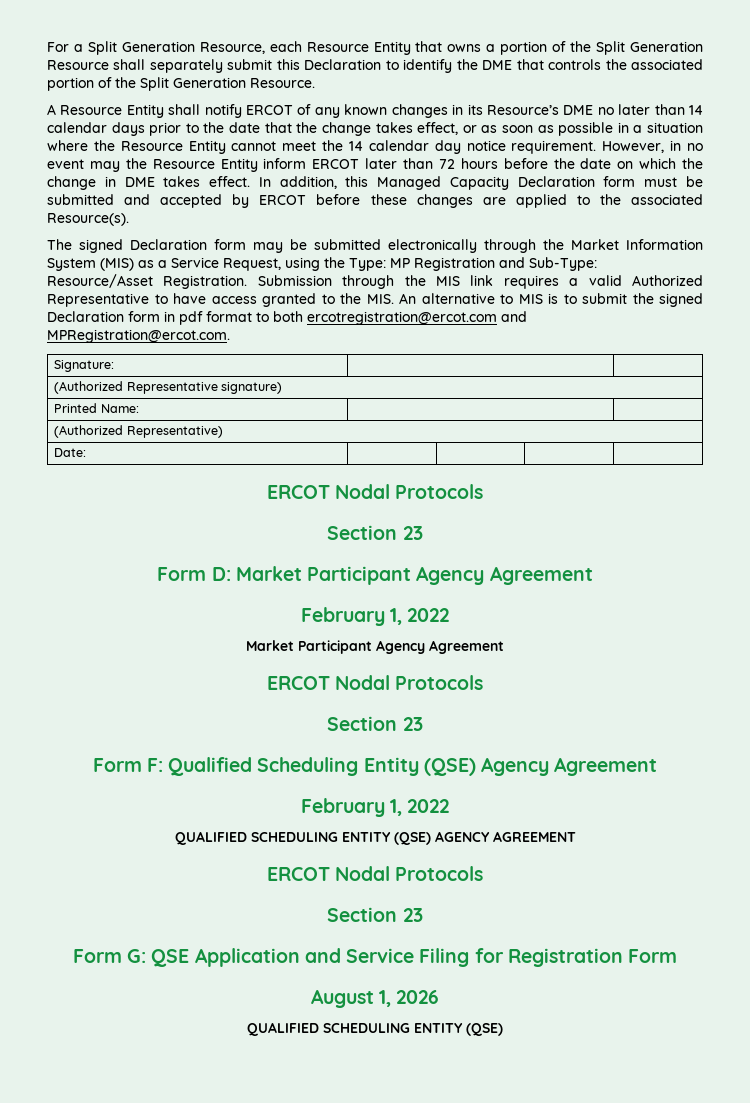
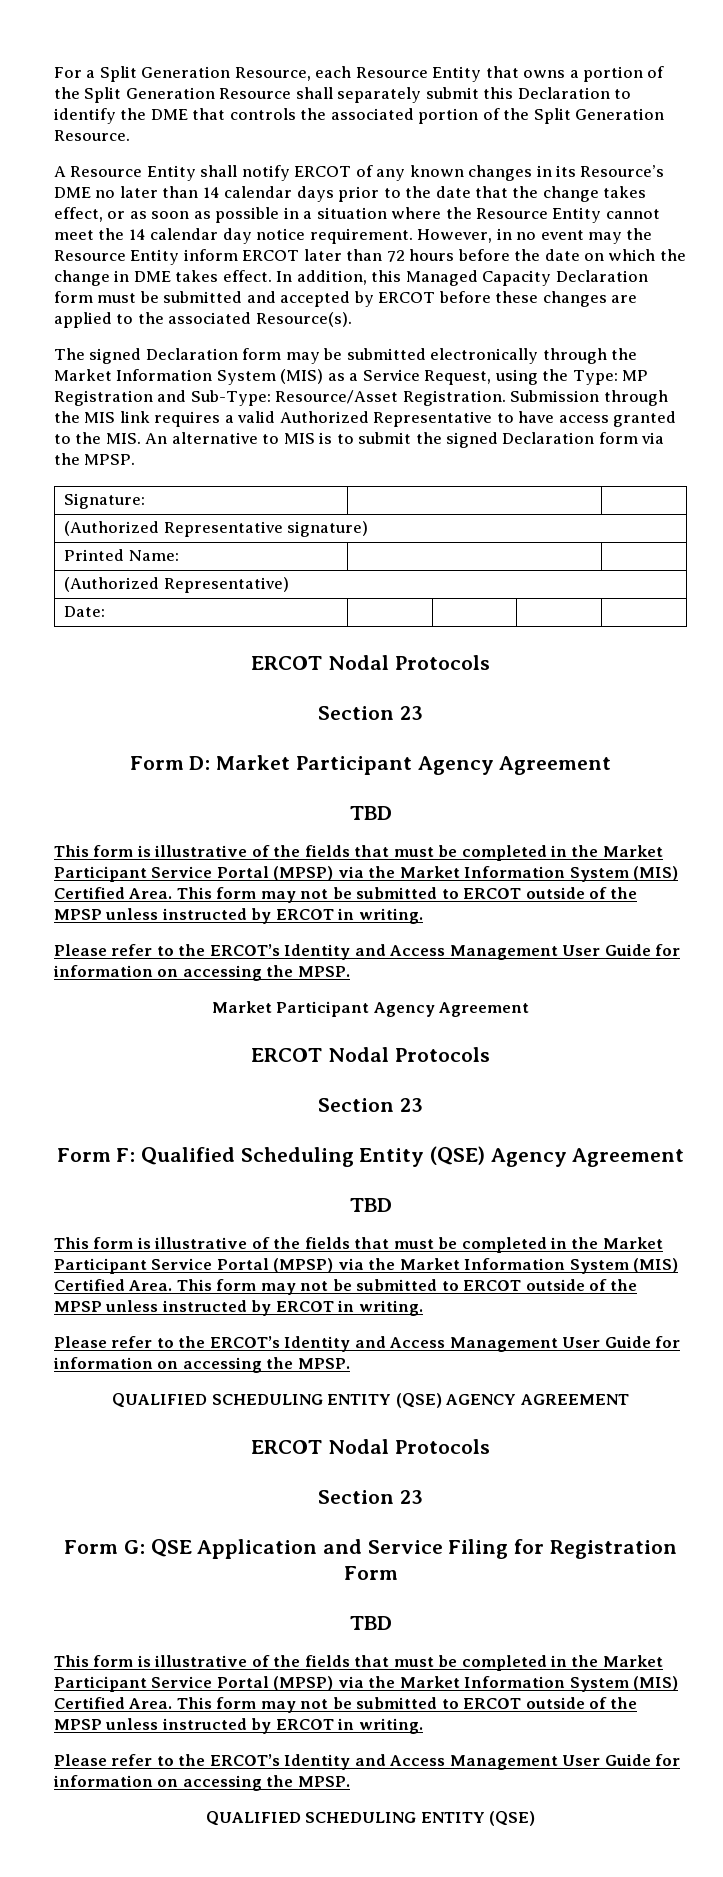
- Submission through the MIS link requires a valid Authorized Representative to have access granted to the MIS. An alternative to MIS is to submit the signed Declaration form in pdf format to both ercotregistration@ercot.com and MPRegistration@ercot.com.
+ Submission through the MIS link requires a valid Authorized Representative to have access granted to the MIS. An alternative to MIS is to submit the signed Declaration form via the MPSP.
  Form D: Market Participant Agency Agreement
- February 1, 2022
+ TBD
+ This form is illustrative of the fields that must be completed in the Market Participant Service Portal (MPSP) via the Market Information System (MIS) Certified Area. This form may not be submitted to ERCOT outside of the MPSP unless instructed by ERCOT in writing.
+ Please refer to the ERCOT’s Identity and Access Management User Guide for information on accessing the MPSP.
  Form F: Qualified Scheduling Entity (QSE) Agency Agreement
- February 1, 2022
+ TBD
+ This form is illustrative of the fields that must be completed in the Market Participant Service Portal (MPSP) via the Market Information System (MIS) Certified Area. This form may not be submitted to ERCOT outside of the MPSP unless instructed by ERCOT in writing.
+ Please refer to the ERCOT’s Identity and Access Management User Guide for information on accessing the MPSP.
  Form G: QSE Application and Service Filing for Registration Form
- August 1, 2026
+ TBD
+ This form is illustrative of the fields that must be completed in the Market Participant Service Portal (MPSP) via the Market Information System (MIS) Certified Area. This form may not be submitted to ERCOT outside of the MPSP unless instructed by ERCOT in writing.
+ Please refer to the ERCOT’s Identity and Access Management User Guide for information on accessing the MPSP.

